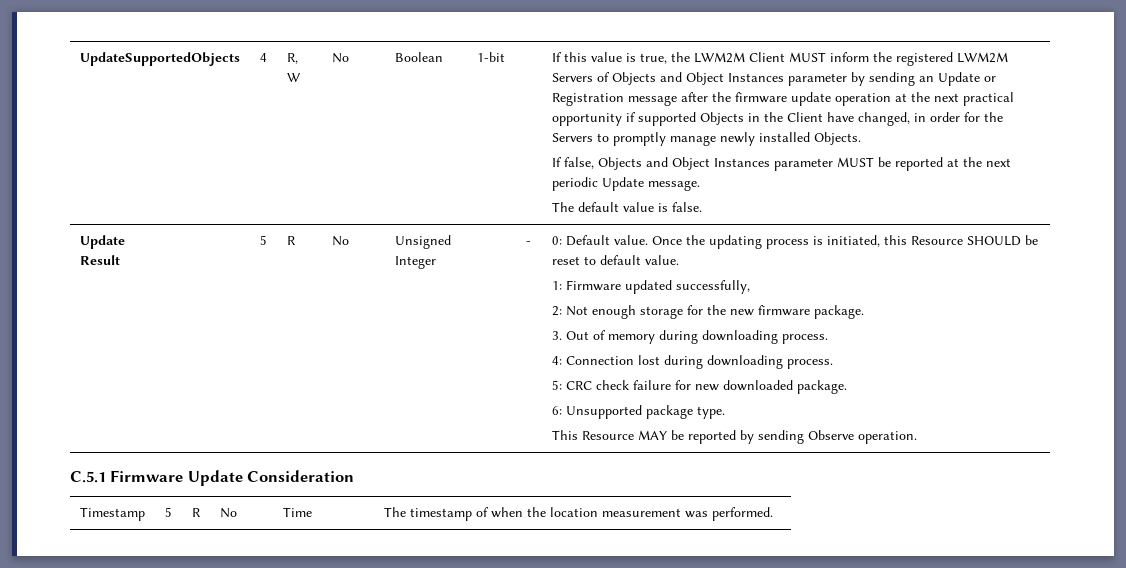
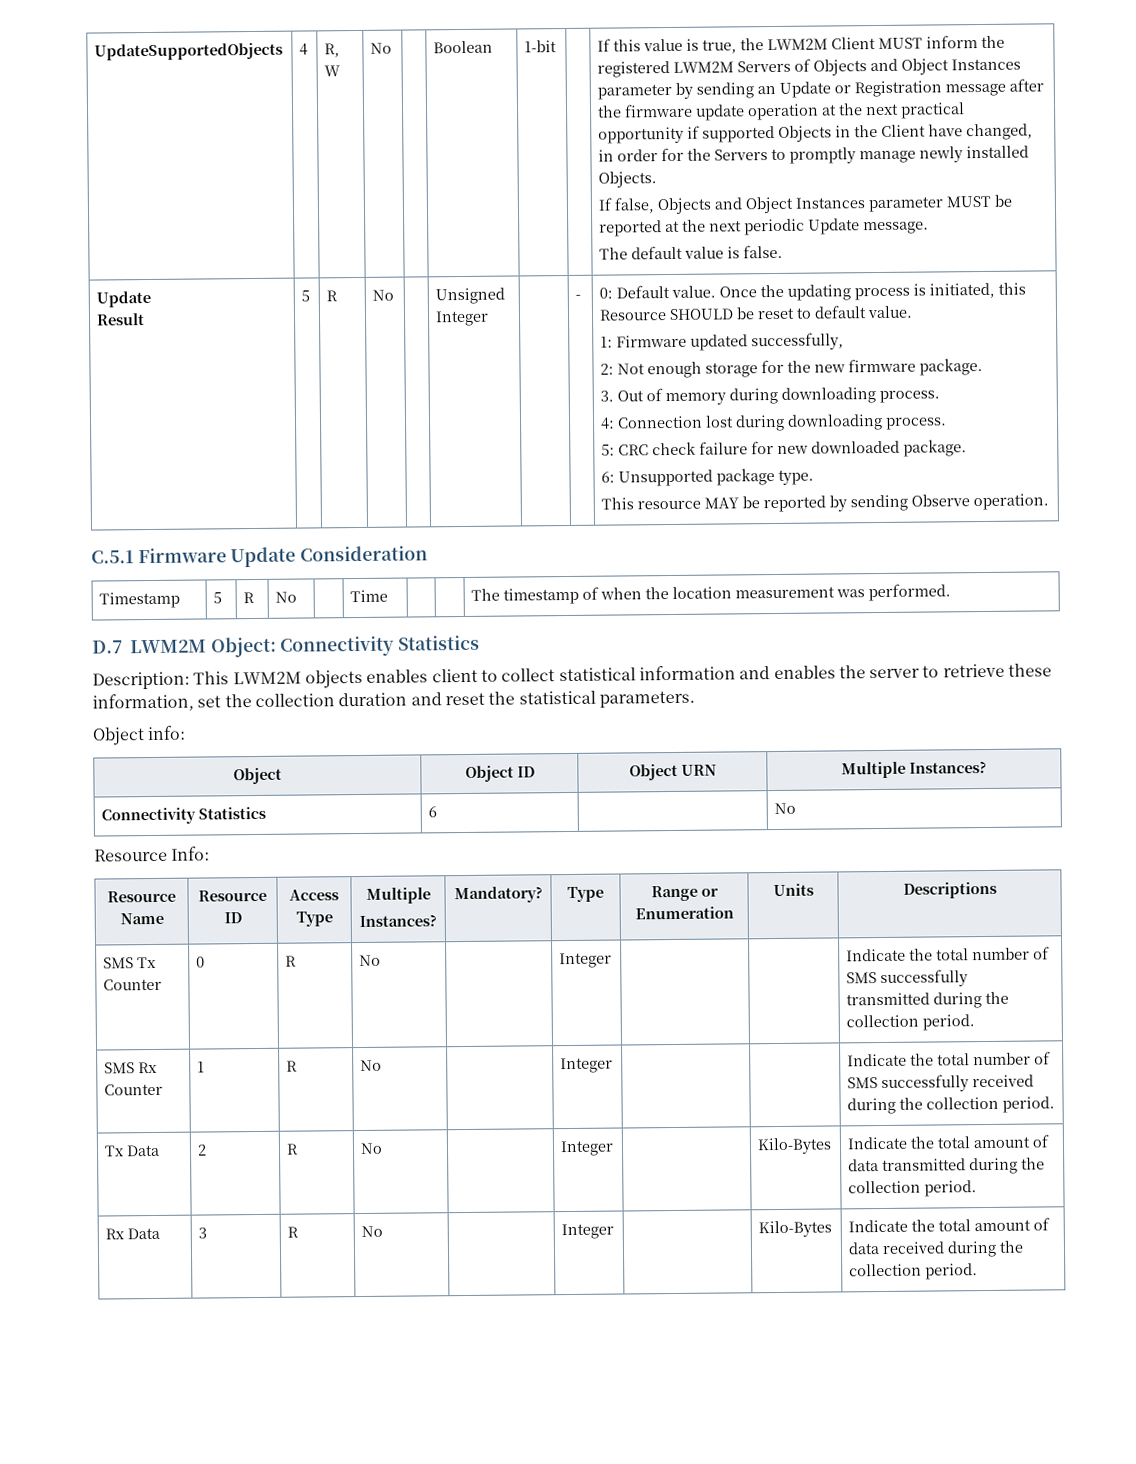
- This Resource MAY be reported by sending Observe operation.
+ This resource MAY be reported by sending Observe operation.
+ D.7 LWM2M Object: Connectivity Statistics
+ Description: This LWM2M objects enables client to collect statistical information and enables the server to retrieve these information, set the collection duration and reset the statistical parameters.
+ Object info:
+ Object | Object ID | Object URN | Multiple Instances?
+ Connectivity Statistics | 6 | | No
+ Resource Info:
+ Resource Name | Resource ID | Access Type | Multiple
+ Instances? | Mandatory? | Type | Range or Enumeration | Units | Descriptions
+ SMS Tx Counter | 0 | R | No | | Integer | | | Indicate the total number of SMS successfully transmitted during the collection period.
+ SMS Rx Counter | 1 | R | No | | Integer | | | Indicate the total number of SMS successfully received during the collection period.
+ Tx Data | 2 | R | No | | Integer | | Kilo-Bytes | Indicate the total amount of data transmitted during the collection period.
+ Rx Data | 3 | R | No | | Integer | | Kilo-Bytes | Indicate the total amount of data received during the collection period.

